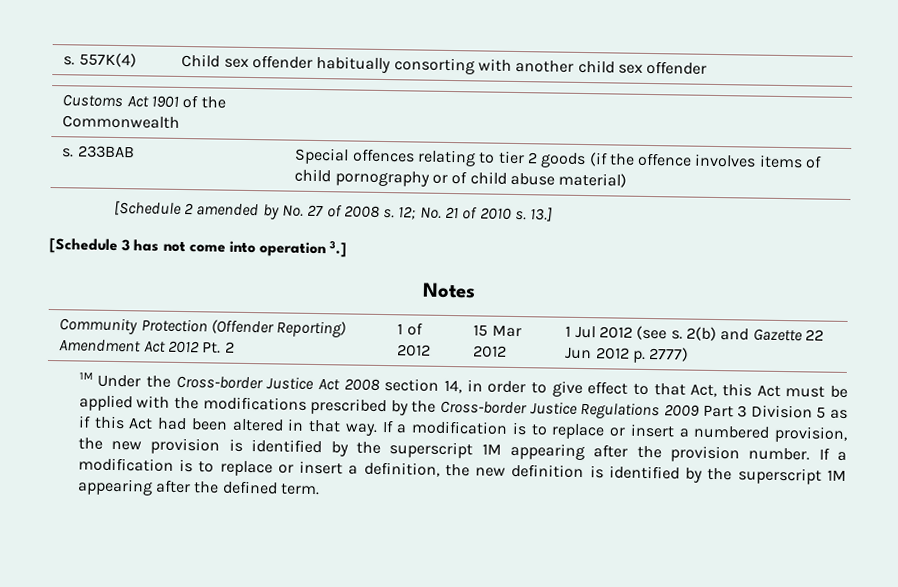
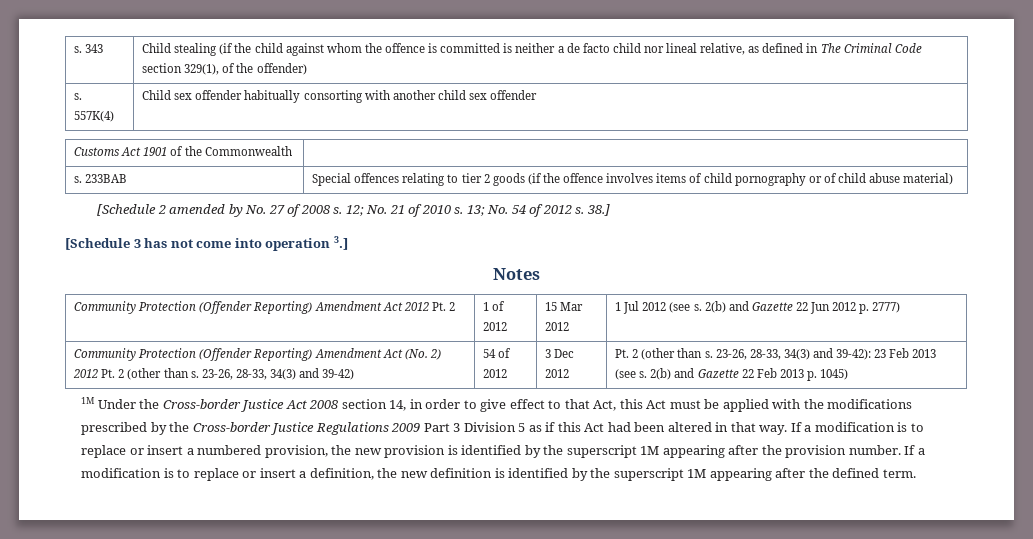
+ s. 343 | Child stealing (if the child against whom the offence is committed is neither a de facto child nor lineal relative, as defined in The Criminal Code section 329(1), of the offender)
- 13.]
+ 13; No. 54 of 2012 s. 38.]
+ Community Protection (Offender Reporting) Amendment Act (No. 2) 2012 Pt. 2 (other than s. 23-26, 28-33, 34(3) and 39-42) | 54 of 2012 | 3 Dec 2012 | Pt. 2 (other than s. 23-26, 28-33, 34(3) and 39-42): 23 Feb 2013 (see s. 2(b) and Gazette 22 Feb 2013 p. 1045)

